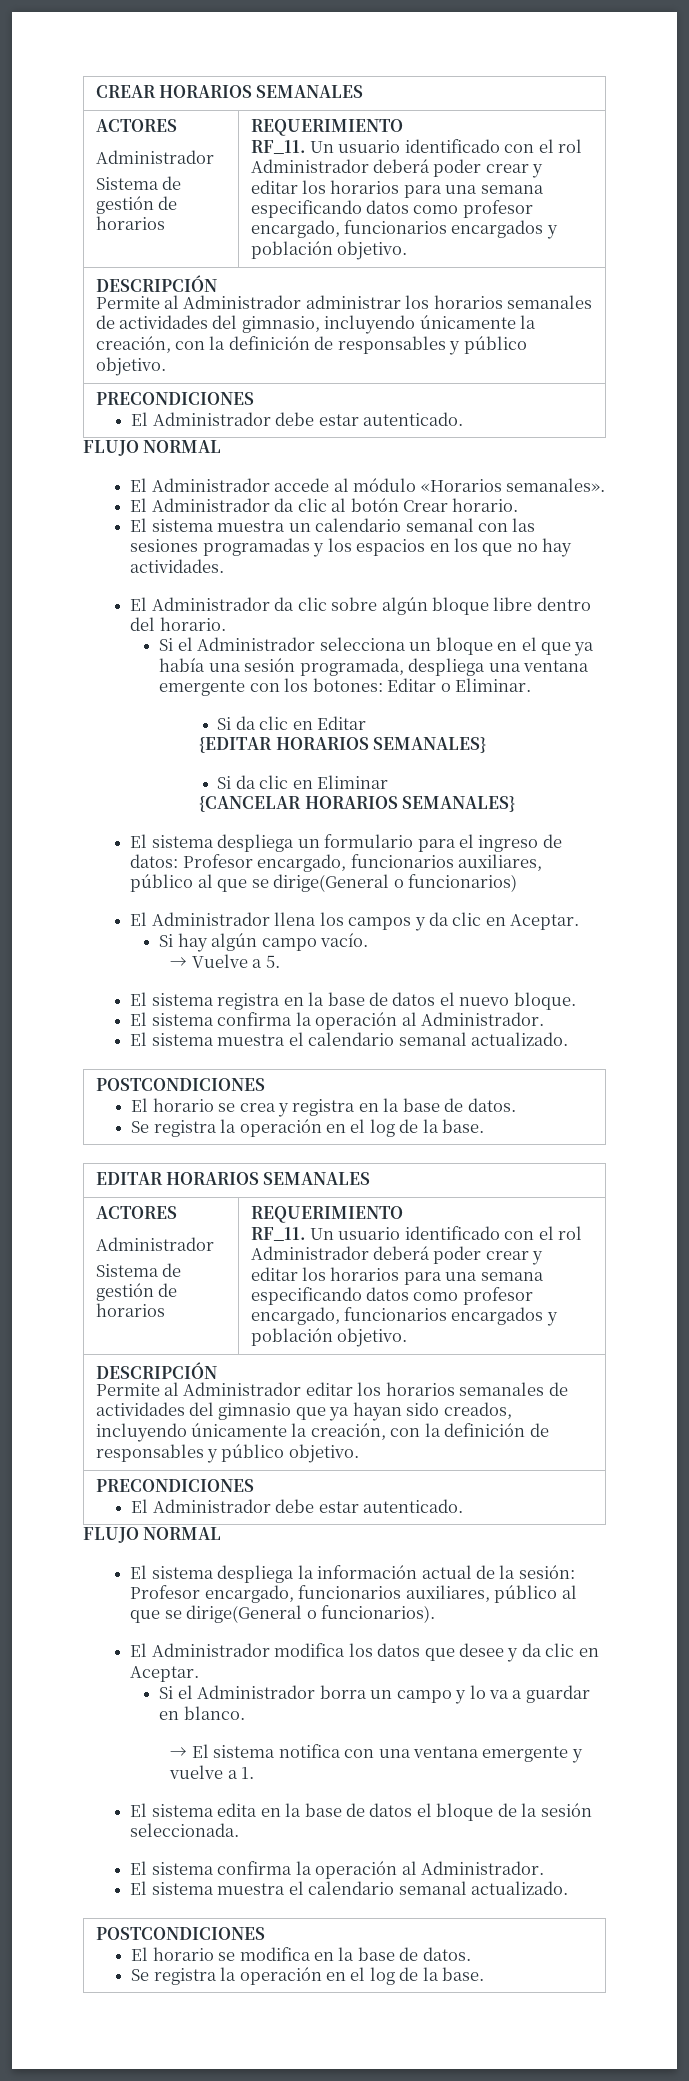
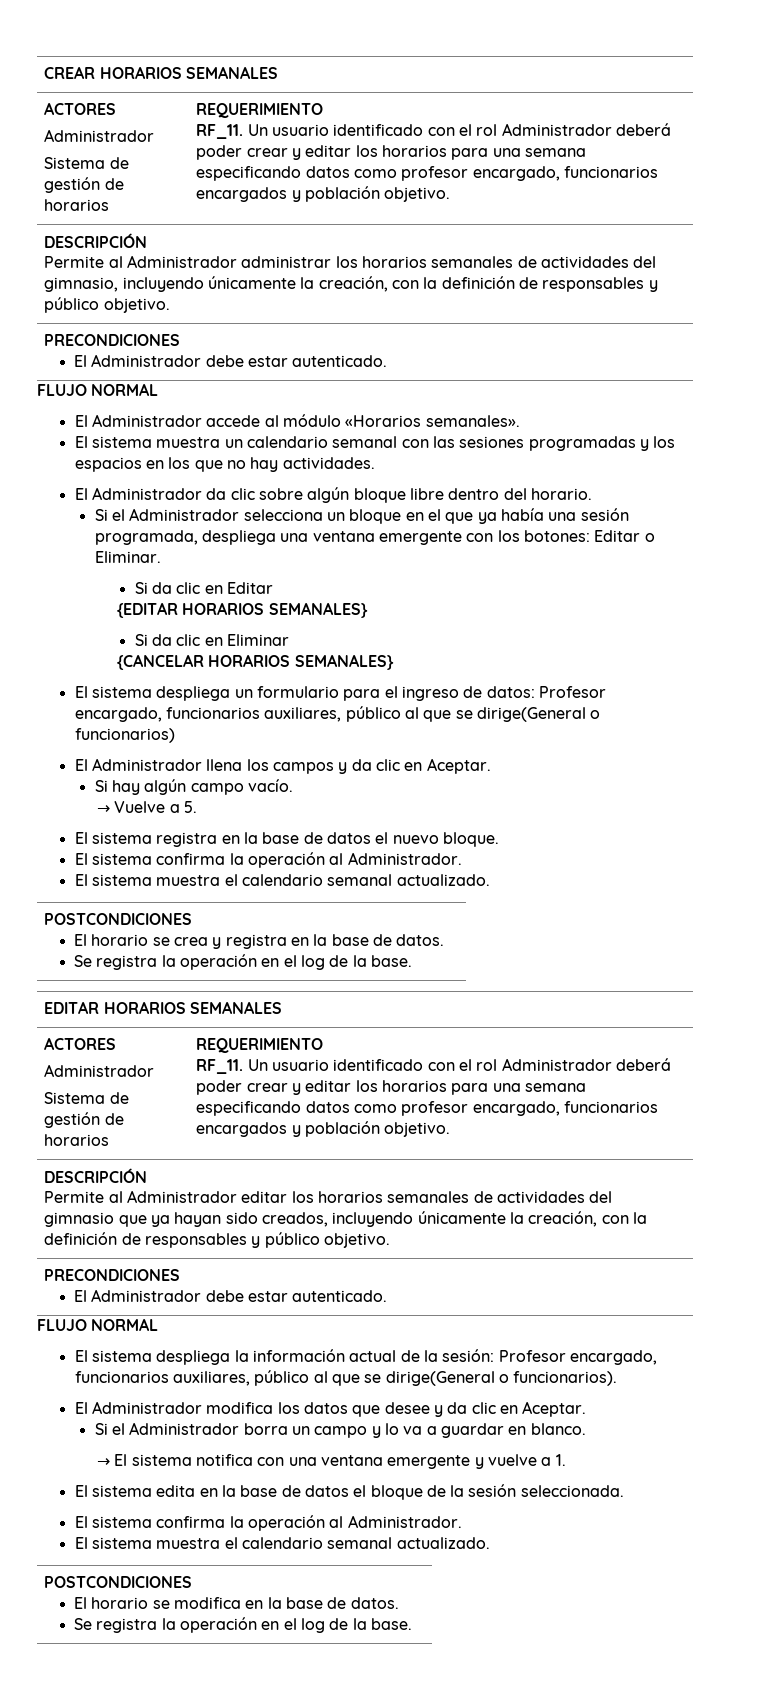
- El Administrador da clic al botón Crear horario.

